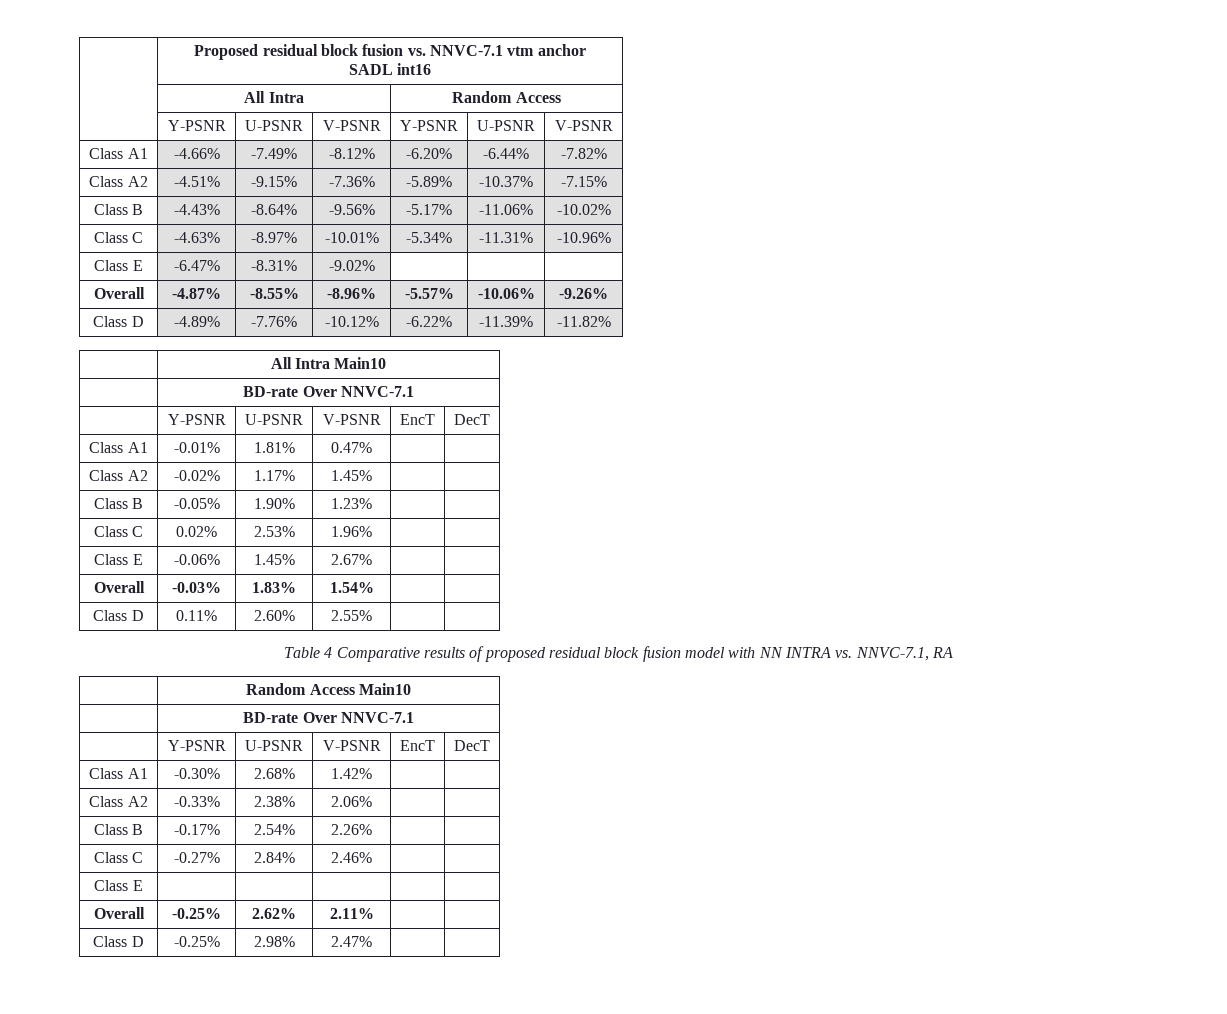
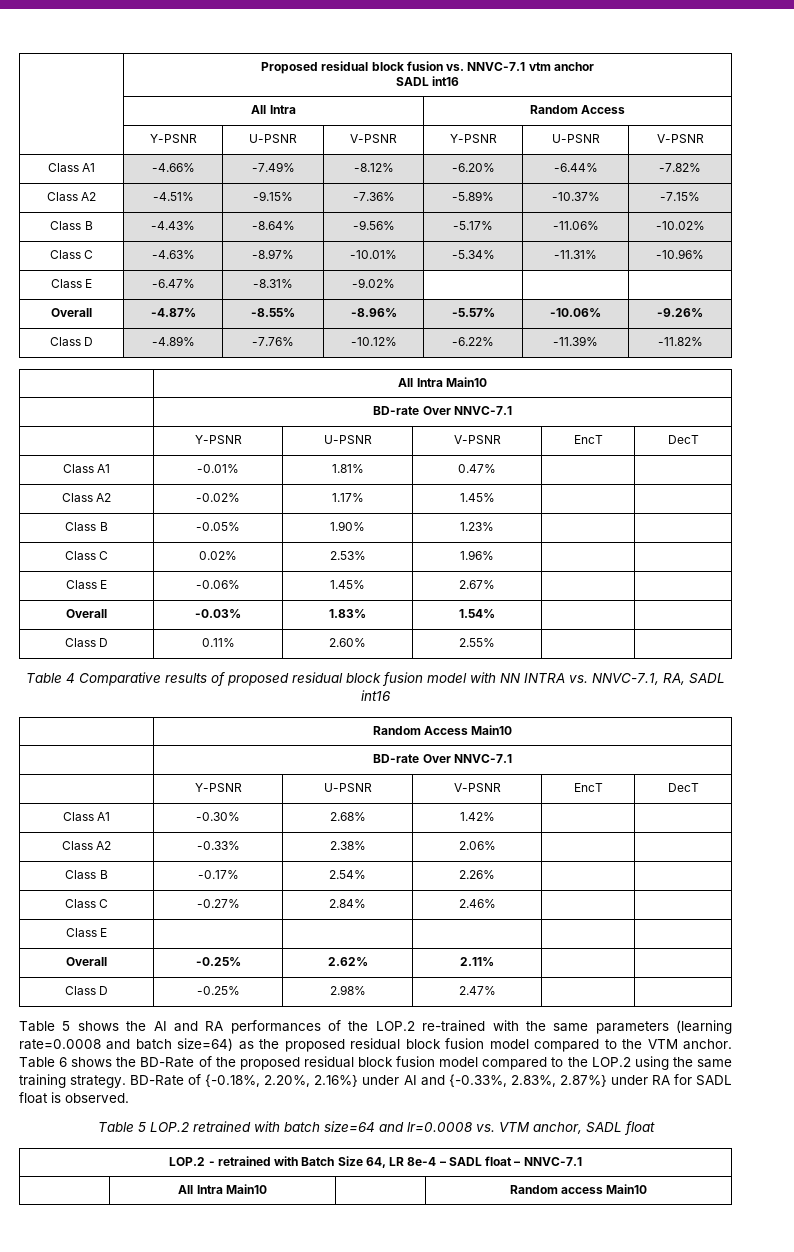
- Table 4 Comparative results of proposed residual block fusion model with NN INTRA vs. NNVC-7.1, RA
+ Table 4 Comparative results of proposed residual block fusion model with NN INTRA vs. NNVC-7.1, RA, SADL int16
+ Table 5 shows the AI and RA performances of the LOP.2 re-trained with the same parameters (learning rate=0.0008 and batch size=64) as the proposed residual block fusion model compared to the VTM anchor. Table 6 shows the BD-Rate of the proposed residual block fusion model compared to the LOP.2 using the same training strategy. BD-Rate of {-0.18%, 2.20%, 2.16%} under AI and {-0.33%, 2.83%, 2.87%} under RA for SADL float is observed.
+ Table 5 LOP.2 retrained with batch size=64 and lr=0.0008 vs. VTM anchor, SADL float
+ LOP.2 - retrained with Batch Size 64, LR 8e-4 – SADL float – NNVC-7.1
+ | All Intra Main10 | | Random access Main10

